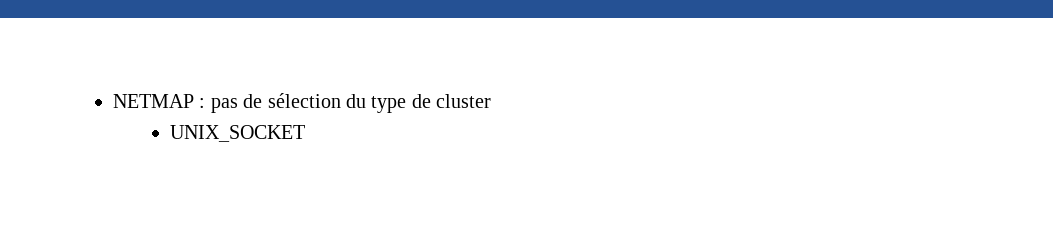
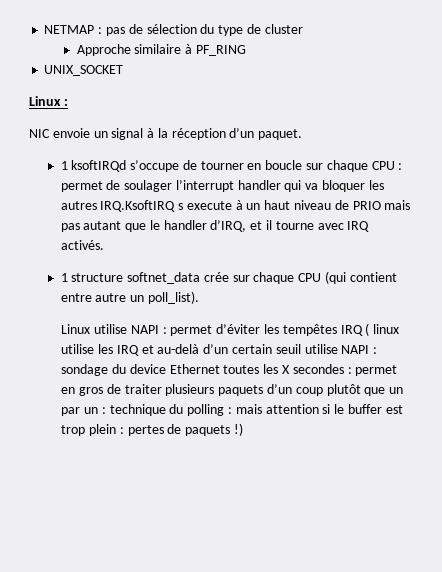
+ Approche similaire à PF_RING
  UNIX_SOCKET
+ Linux :
+ NIC envoie un signal à la réception d’un paquet.
+ 1 ksoftIRQd s’occupe de tourner en boucle sur chaque CPU : permet de soulager l’interrupt handler qui va bloquer les autres IRQ.KsoftIRQ s execute à un haut niveau de PRIO mais pas autant que le handler d’IRQ, et il tourne avec IRQ activés.
+ 1 structure softnet_data crée sur chaque CPU (qui contient entre autre un poll_list).
+ Linux utilise NAPI : permet d’éviter les tempêtes IRQ ( linux utilise les IRQ et au-delà d’un certain seuil utilise NAPI : sondage du device Ethernet toutes les X secondes : permet en gros de traiter plusieurs paquets d’un coup plutôt que un par un : technique du polling : mais attention si le buffer est trop plein : pertes de paquets !)

